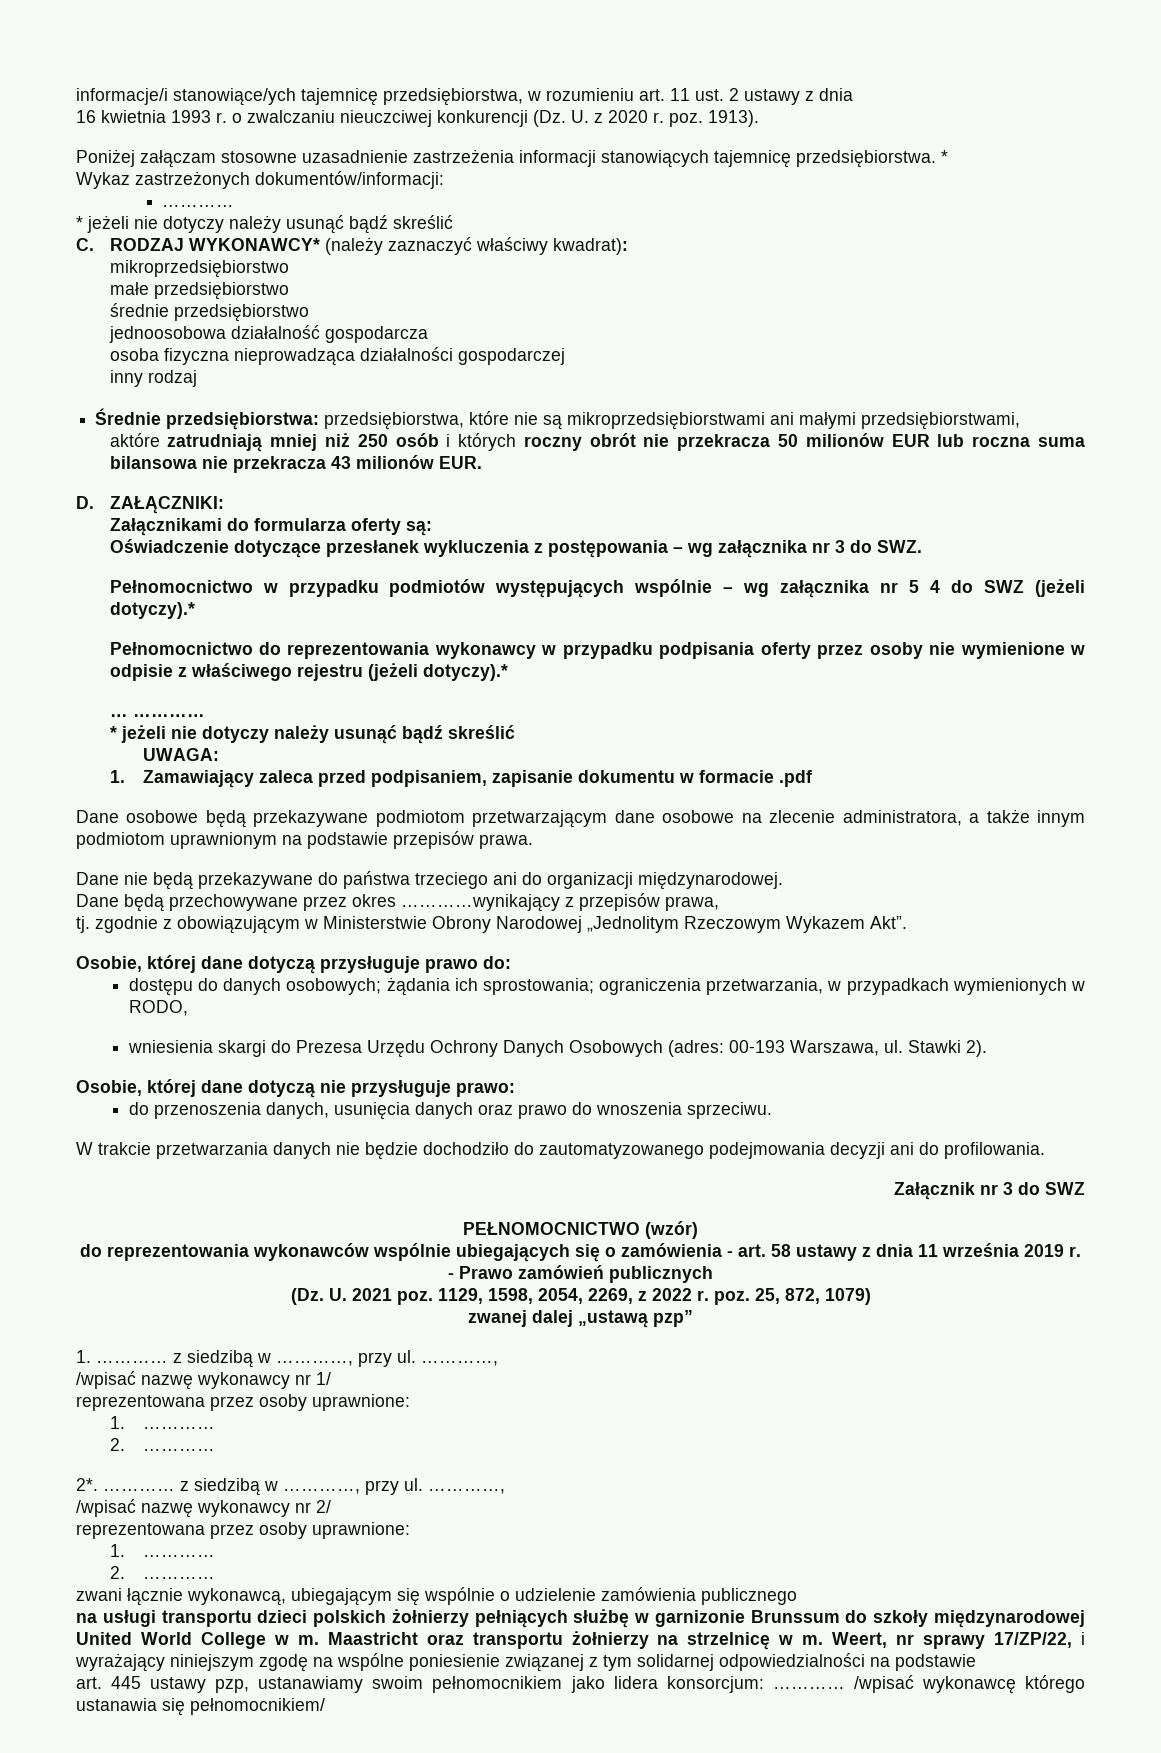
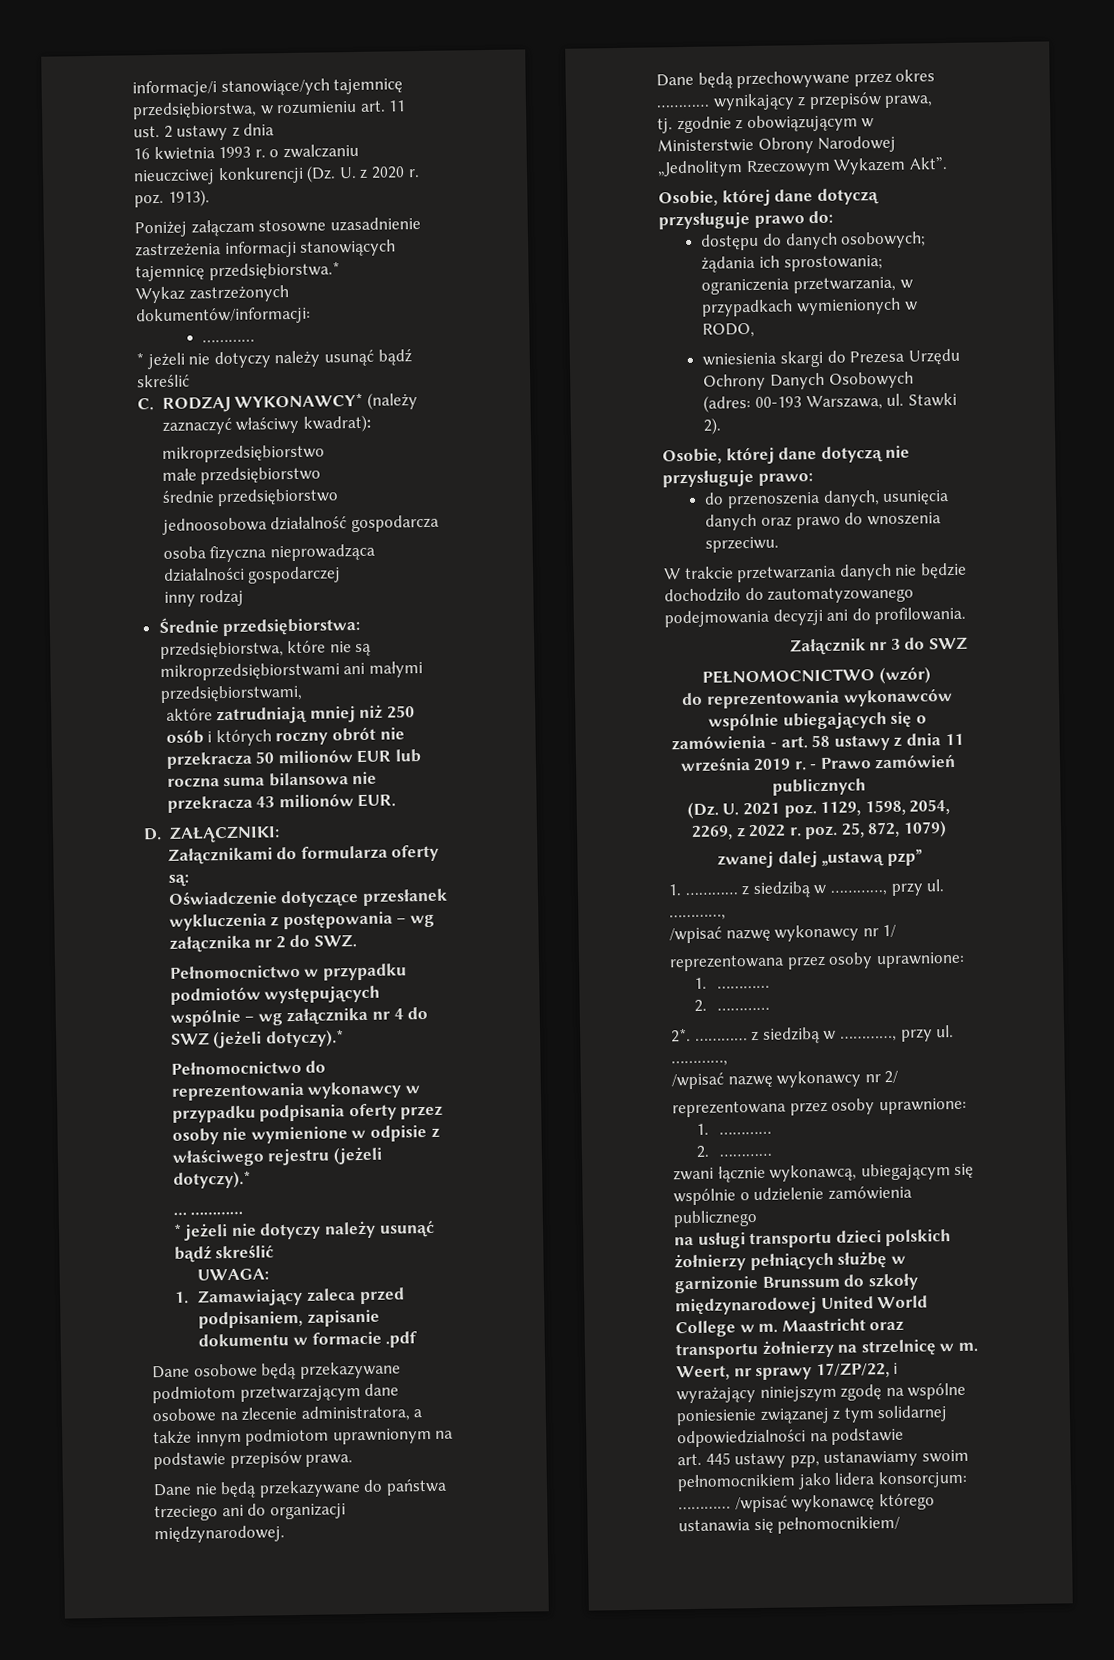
- Poniżej załączam stosowne uzasadnienie zastrzeżenia informacji stanowiących tajemnicę przedsiębiorstwa. *
+ Poniżej załączam stosowne uzasadnienie zastrzeżenia informacji stanowiących tajemnicę przedsiębiorstwa.*
- Oświadczenie dotyczące przesłanek wykluczenia z postępowania – wg załącznika nr 3 do SWZ.
+ Oświadczenie dotyczące przesłanek wykluczenia z postępowania – wg załącznika nr 2 do SWZ.
- Pełnomocnictwo w przypadku podmiotów występujących wspólnie – wg załącznika nr 5 4 do SWZ (jeżeli dotyczy).*
+ Pełnomocnictwo w przypadku podmiotów występujących wspólnie – wg załącznika nr 4 do SWZ (jeżeli dotyczy).*
- Dane będą przechowywane przez okres …………wynikający z przepisów prawa,
+ Dane będą przechowywane przez okres ………… wynikający z przepisów prawa,

